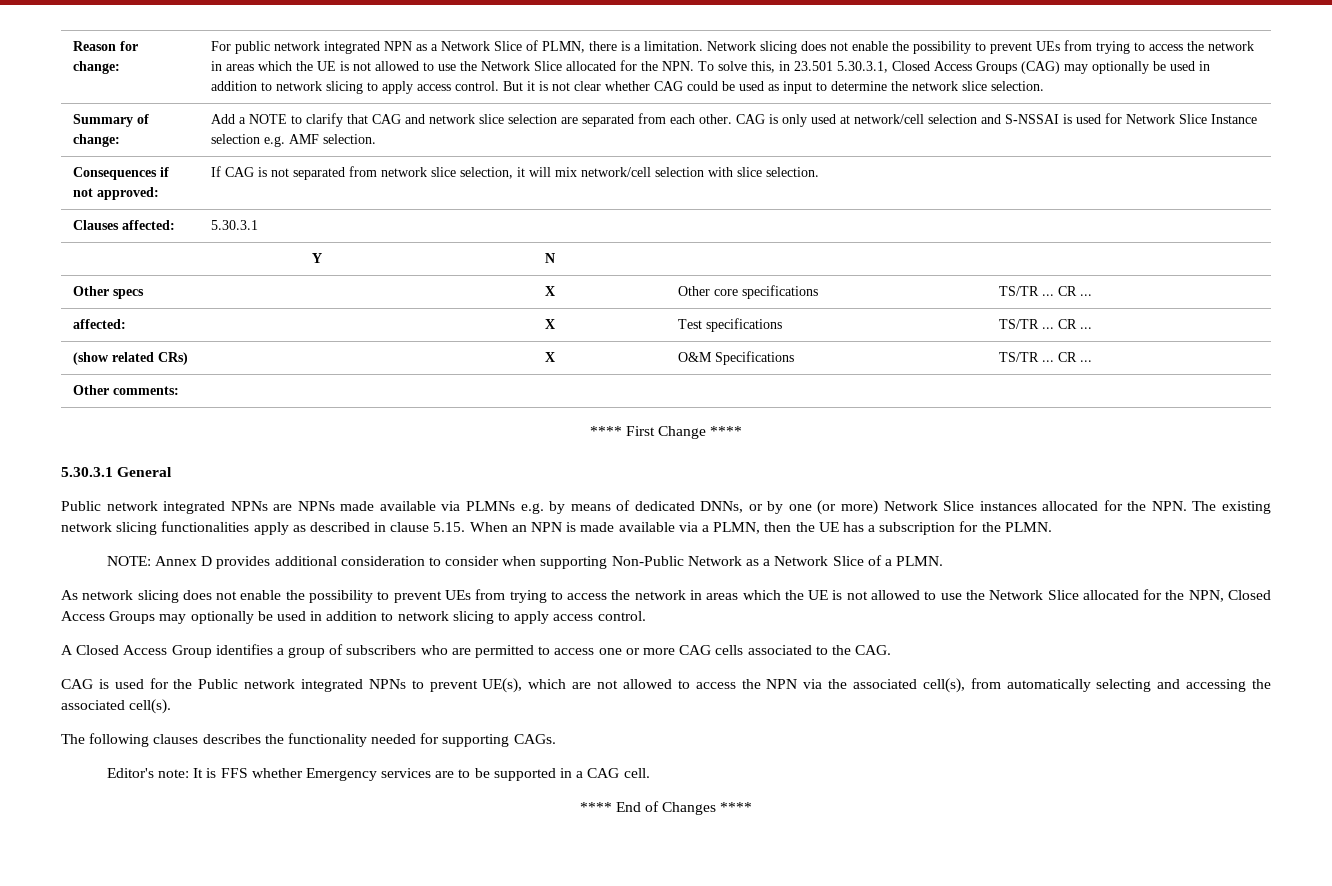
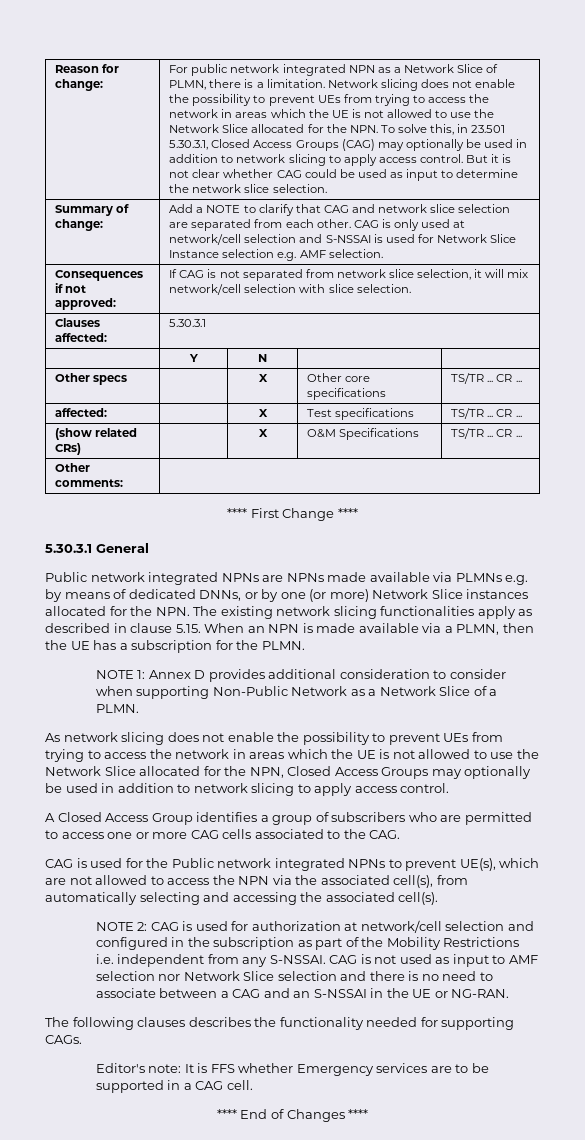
- NOTE: Annex D provides additional consideration to consider when supporting Non-Public Network as a Network Slice of a PLMN.
+ NOTE 1: Annex D provides additional consideration to consider when supporting Non-Public Network as a Network Slice of a PLMN.
+ NOTE 2: CAG is used for authorization at network/cell selection and configured in the subscription as part of the Mobility Restrictions i.e. independent from any S-NSSAI. CAG is not used as input to AMF selection nor Network Slice selection and there is no need to associate between a CAG and an S-NSSAI in the UE or NG-RAN.

